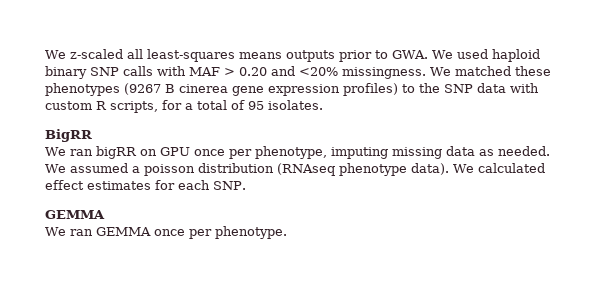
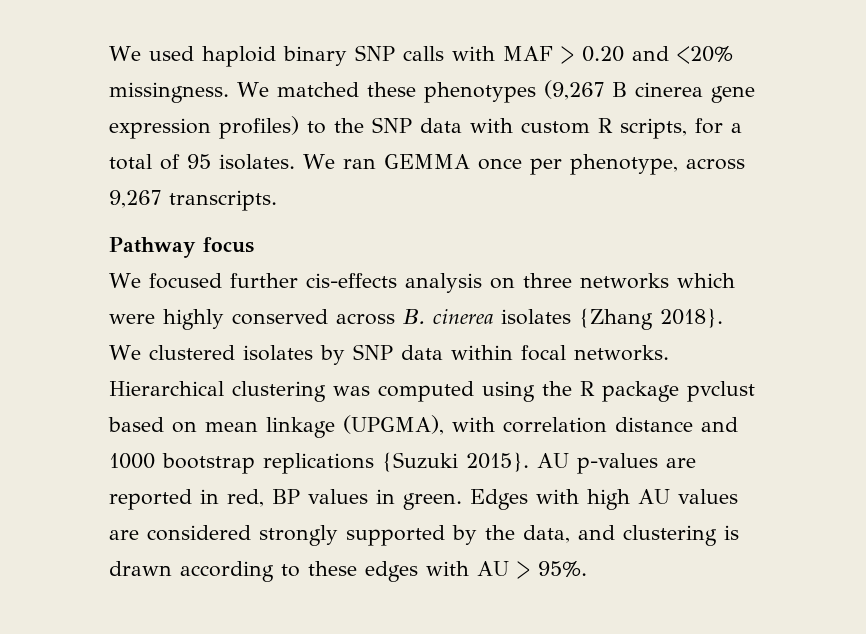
- We z-scaled all least-squares means outputs prior to GWA. We used haploid binary SNP calls with MAF > 0.20 and <20% missingness.
+ We used haploid binary SNP calls with MAF > 0.20 and <20% missingness.
- We matched these phenotypes (9267 B cinerea gene expression profiles) to the SNP data with custom R scripts, for a total of 95 isolates.
- BigRR
- We ran bigRR on GPU once per phenotype, imputing missing data as needed. We assumed a poisson distribution (RNAseq phenotype data). We calculated effect estimates for each SNP.
- GEMMA
- We ran GEMMA once per phenotype.
+ We matched these phenotypes (9,267 B cinerea gene expression profiles) to the SNP data with custom R scripts, for a total of 95 isolates. We ran GEMMA once per phenotype, across 9,267 transcripts.
+ Pathway focus
+ We focused further cis-effects analysis on three networks which were highly conserved across B. cinerea isolates {Zhang 2018}. We clustered isolates by SNP data within focal networks. Hierarchical clustering was computed using the R package pvclust based on mean linkage (UPGMA), with correlation distance and 1000 bootstrap replications {Suzuki 2015}. AU p-values are reported in red, BP values in green. Edges with high AU values are considered strongly supported by the data, and clustering is drawn according to these edges with AU > 95%.

